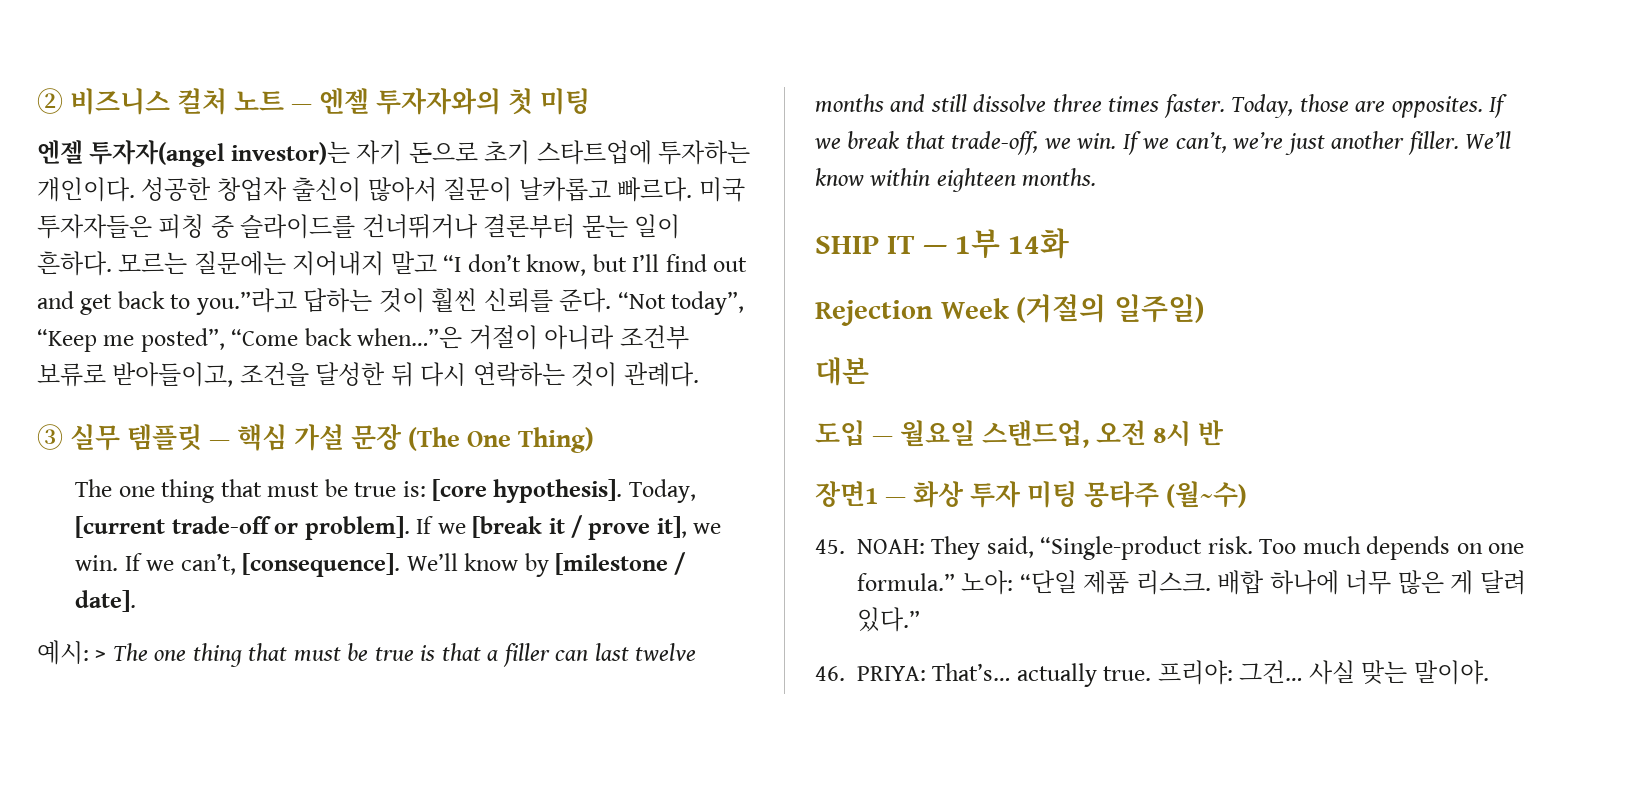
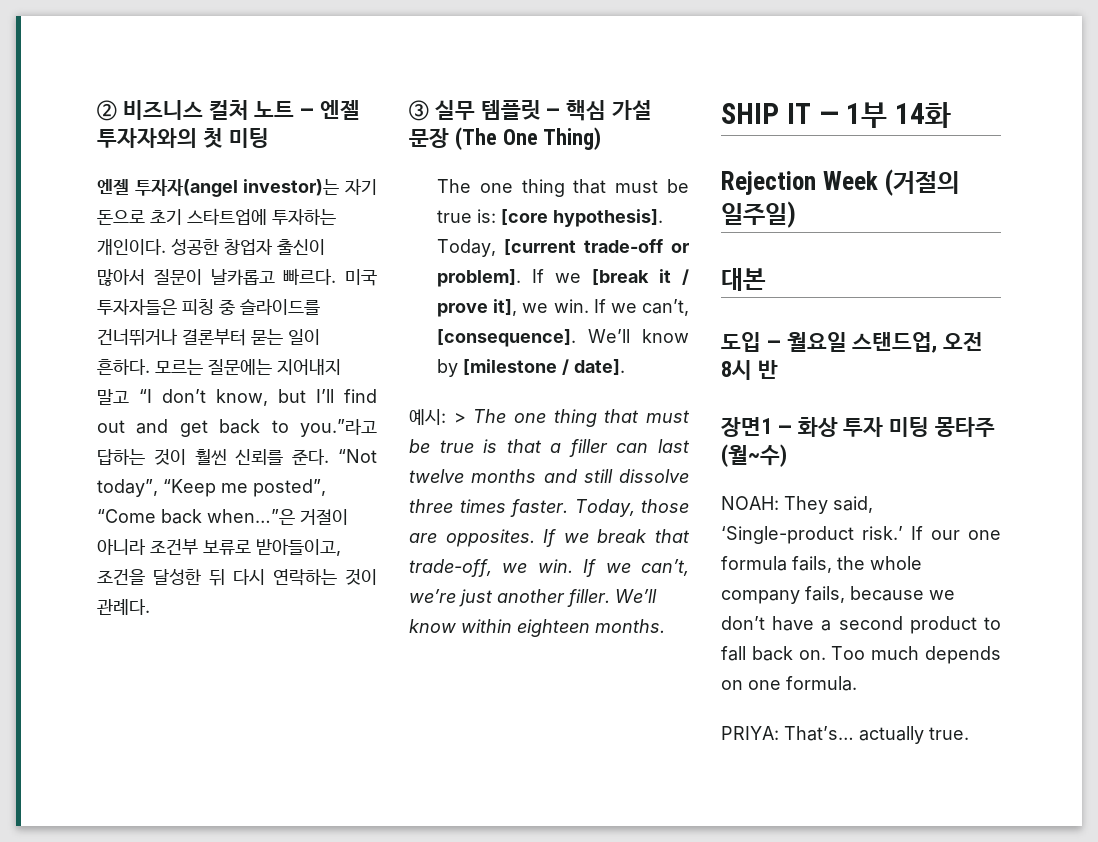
- 45. NOAH: They said, “Single-product risk.
+ NOAH: They said, ‘Single-product risk.’ If our one formula fails, the whole company fails, because we don’t have a second product to fall back on.
- Too much depends on one formula.” 노아: “단일 제품 리스크. 배합 하나에 너무 많은 게 달려 있다.”
- 46. PRIYA: That’s… actually true. 프리야: 그건… 사실 맞는 말이야.
+ Too much depends on one formula.
+ PRIYA: That’s… actually true.

